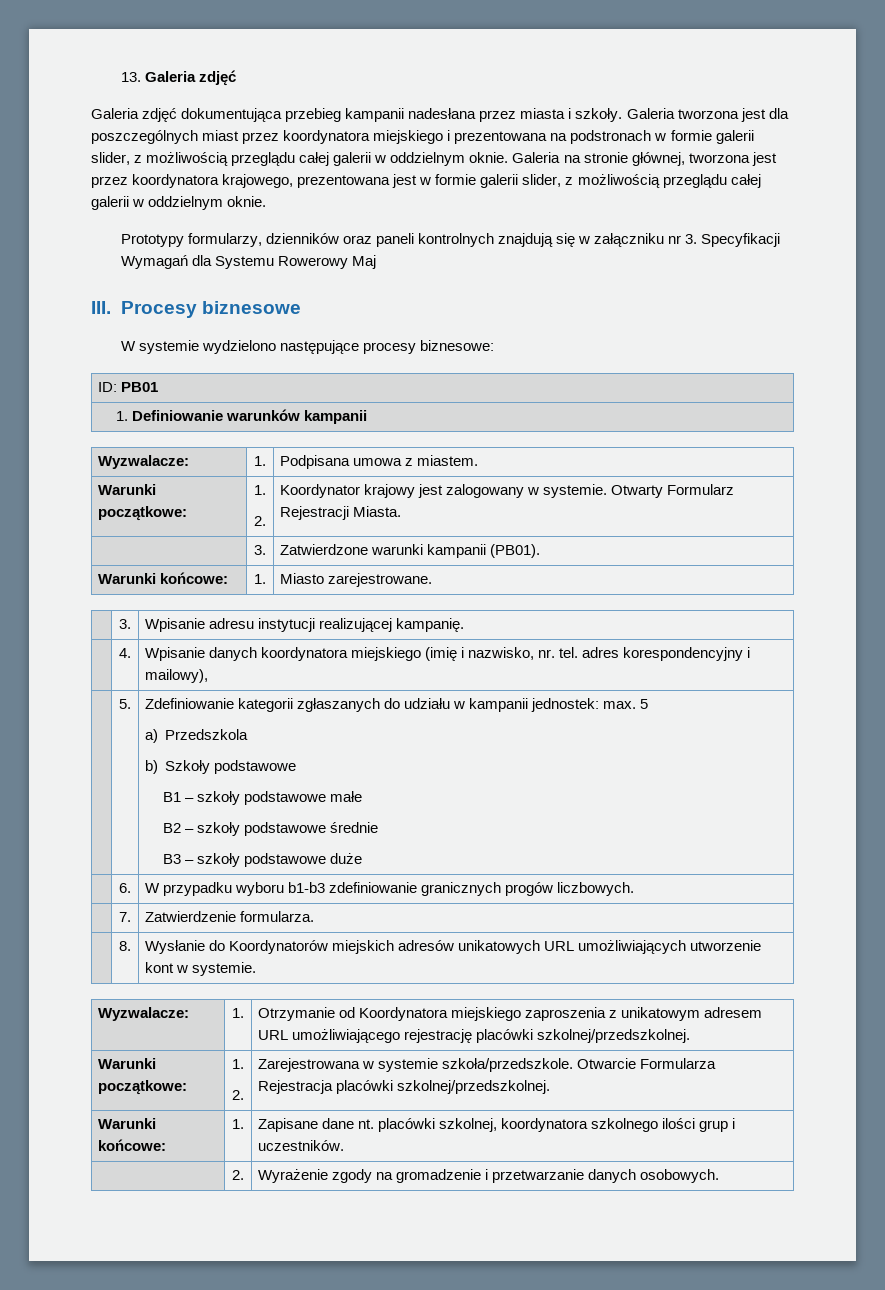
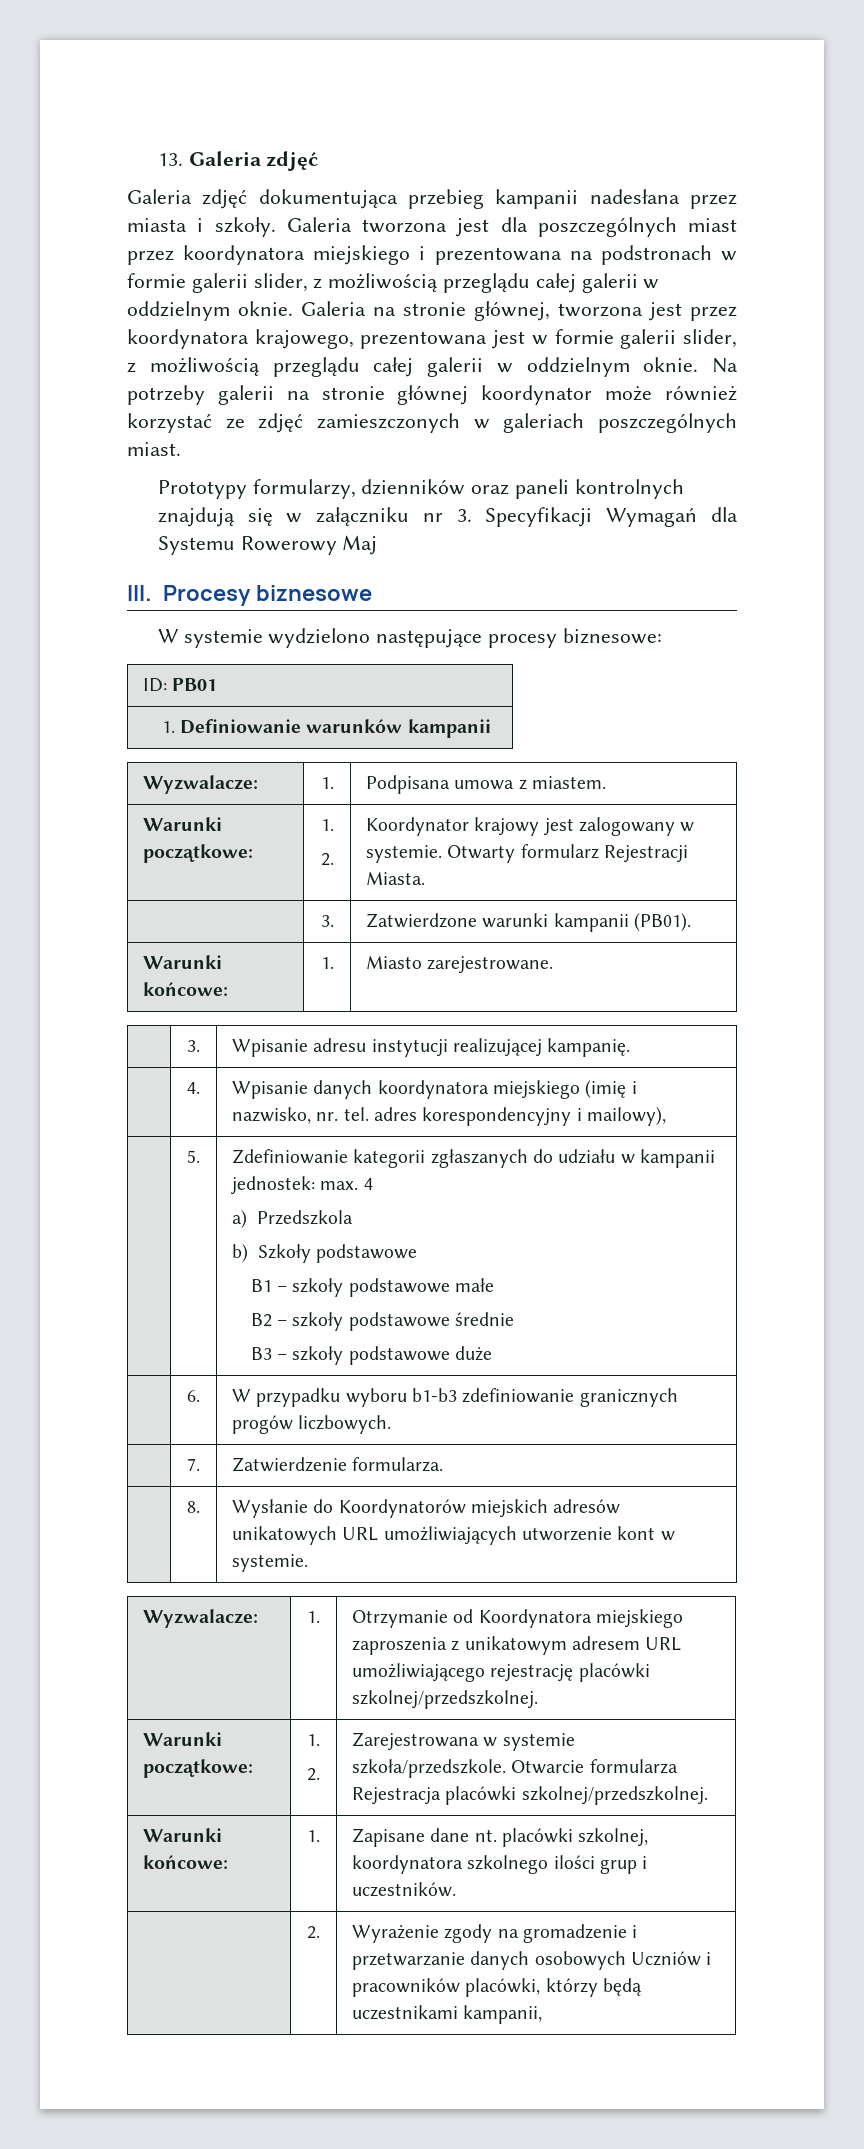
+ Na potrzeby galerii na stronie głównej koordynator może również korzystać ze zdjęć zamieszczonych w galeriach poszczególnych miast.
  Wyzwalacze: | 1. | Podpisana umowa z miastem.
  Warunki początkowe: | 1.
- 2. | Koordynator krajowy jest zalogowany w systemie. Otwarty Formularz Rejestracji Miasta.
+ 2. | Koordynator krajowy jest zalogowany w systemie. Otwarty formularz Rejestracji Miasta.
- | 5. | Zdefiniowanie kategorii zgłaszanych do udziału w kampanii jednostek: max. 5
+ | 5. | Zdefiniowanie kategorii zgłaszanych do udziału w kampanii jednostek: max. 4
  Wyzwalacze: | 1. | Otrzymanie od Koordynatora miejskiego zaproszenia z unikatowym adresem URL umożliwiającego rejestrację placówki szkolnej/przedszkolnej.
  Warunki początkowe: | 1.
- 2. | Zarejestrowana w systemie szkoła/przedszkole. Otwarcie Formularza Rejestracja placówki szkolnej/przedszkolnej.
+ 2. | Zarejestrowana w systemie szkoła/przedszkole. Otwarcie formularza Rejestracja placówki szkolnej/przedszkolnej.
- | 2. | Wyrażenie zgody na gromadzenie i przetwarzanie danych osobowych.
+ | 2. | Wyrażenie zgody na gromadzenie i przetwarzanie danych osobowych Uczniów i pracowników placówki, którzy będą uczestnikami kampanii,

